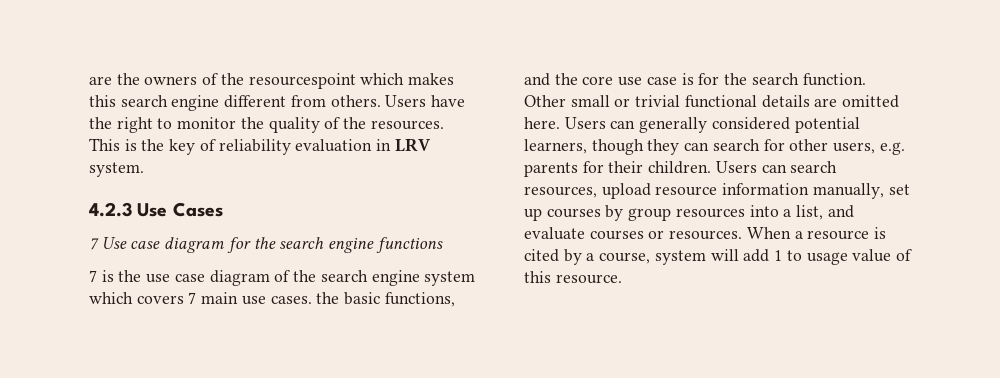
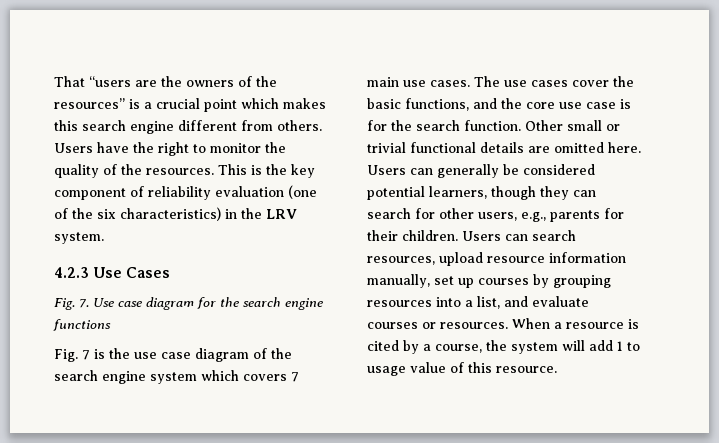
- are the owners of the resourcespoint which makes this search engine different from others.
+ That “users are the owners of the resources” is a crucial point which makes this search engine different from others.
- This is the key of reliability evaluation in LRV system.
+ This is the key component of reliability evaluation (one of the six characteristics) in the LRV system.
- 7 Use case diagram for the search engine functions
+ Fig. 7. Use case diagram for the search engine functions
- 7 is the use case diagram of the search engine system which covers 7 main use cases. the basic functions, and the core use case is for the search function.
+ Fig. 7 is the use case diagram of the search engine system which covers 7 main use cases. The use cases cover the basic functions, and the core use case is for the search function.
- Users can generally considered potential learners, though they can search for other users, e.g. parents for their children.
+ Users can generally be considered potential learners, though they can search for other users, e.g., parents for their children.
- Users can search resources, upload resource information manually, set up courses by group resources into a list, and evaluate courses or resources.
+ Users can search resources, upload resource information manually, set up courses by grouping resources into a list, and evaluate courses or resources.
- When a resource is cited by a course, system will add 1 to usage value of this resource.
+ When a resource is cited by a course, the system will add 1 to usage value of this resource.

